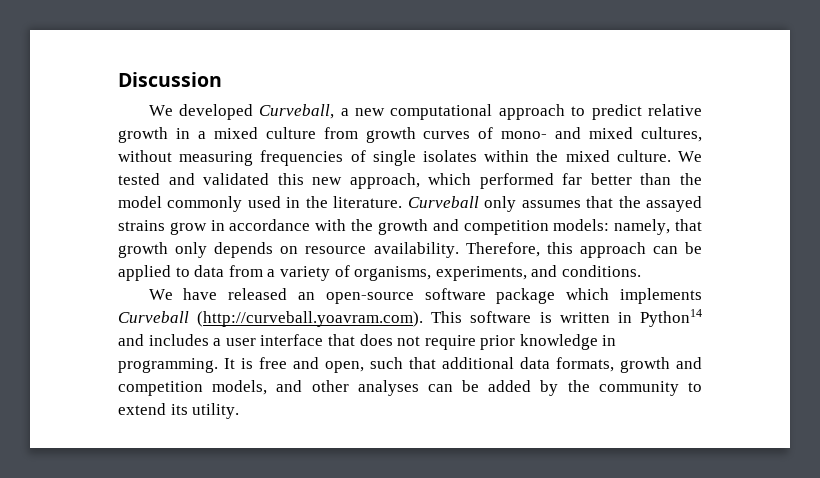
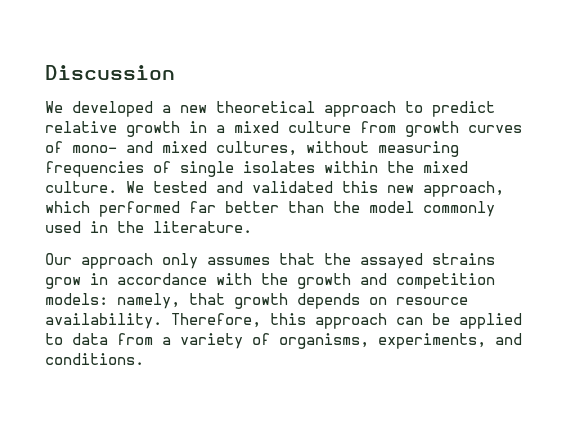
- We developed Curveball, a new computational approach to predict relative growth in a mixed culture from growth curves of mono- and mixed cultures, without measuring frequencies of single isolates within the mixed culture.
+ We developed a new theoretical approach to predict relative growth in a mixed culture from growth curves of mono- and mixed cultures, without measuring frequencies of single isolates within the mixed culture.
- We tested and validated this new approach, which performed far better than the model commonly used in the literature. Curveball only assumes that the assayed strains grow in accordance with the growth and competition models: namely, that growth only depends on resource availability.
+ We tested and validated this new approach, which performed far better than the model commonly used in the literature.
+ Our approach only assumes that the assayed strains grow in accordance with the growth and competition models: namely, that growth depends on resource availability.
- We have released an open-source software package which implements Curveball (http://curveball.yoavram.com). This software is written in Python14 and includes a user interface that does not require prior knowledge in programming. It is free and open, such that additional data formats, growth and competition models, and other analyses can be added by the community to extend its utility.

